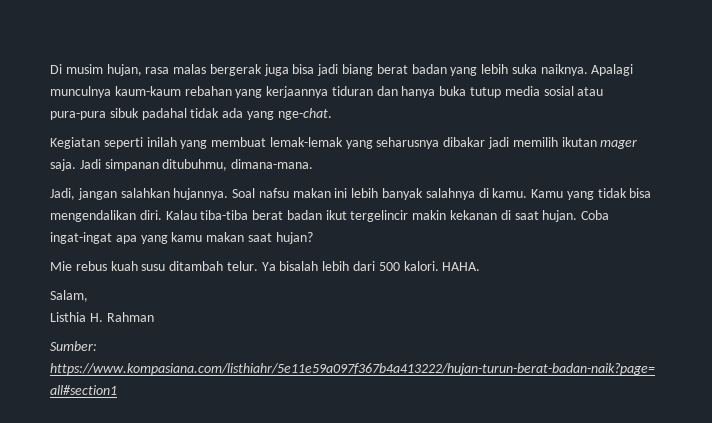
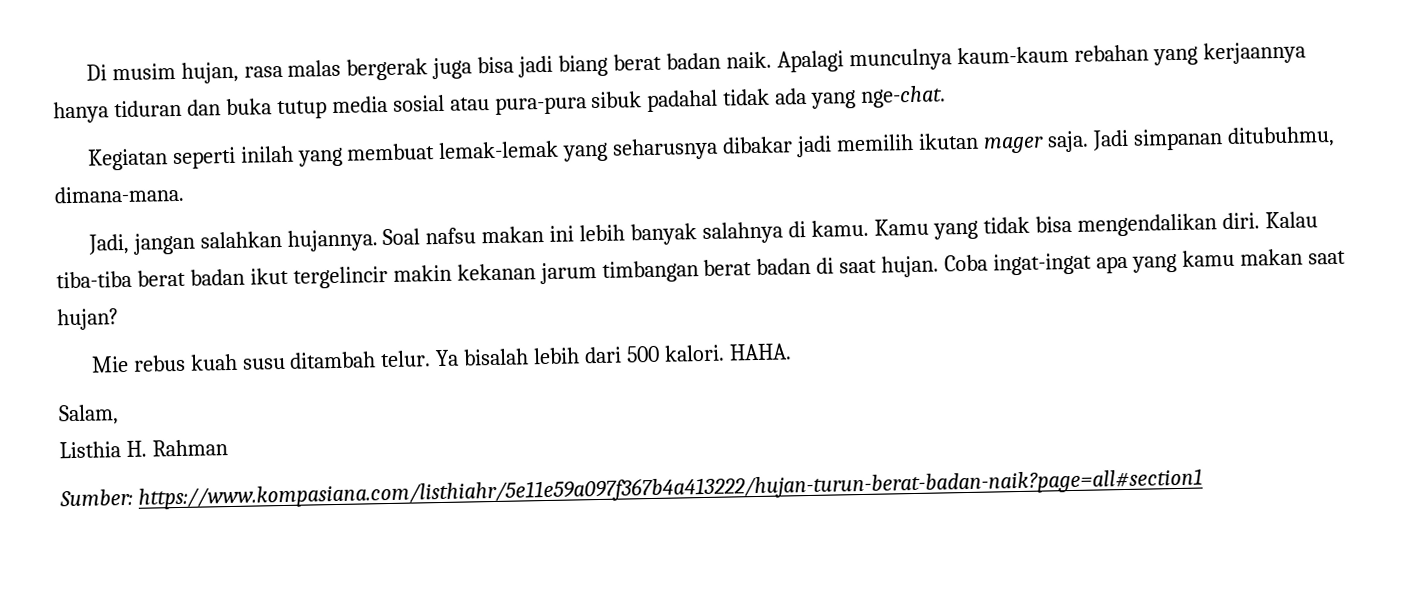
- Di musim hujan, rasa malas bergerak juga bisa jadi biang berat badan yang lebih suka naiknya.
+ Di musim hujan, rasa malas bergerak juga bisa jadi biang berat badan naik.
- Apalagi munculnya kaum-kaum rebahan yang kerjaannya tiduran dan hanya buka tutup media sosial atau pura-pura sibuk padahal tidak ada yang nge-chat.
+ Apalagi munculnya kaum-kaum rebahan yang kerjaannya hanya tiduran dan buka tutup media sosial atau pura-pura sibuk padahal tidak ada yang nge-chat.
- Kalau tiba-tiba berat badan ikut tergelincir makin kekanan di saat hujan.
+ Kalau tiba-tiba berat badan ikut tergelincir makin kekanan jarum timbangan berat badan di saat hujan.

